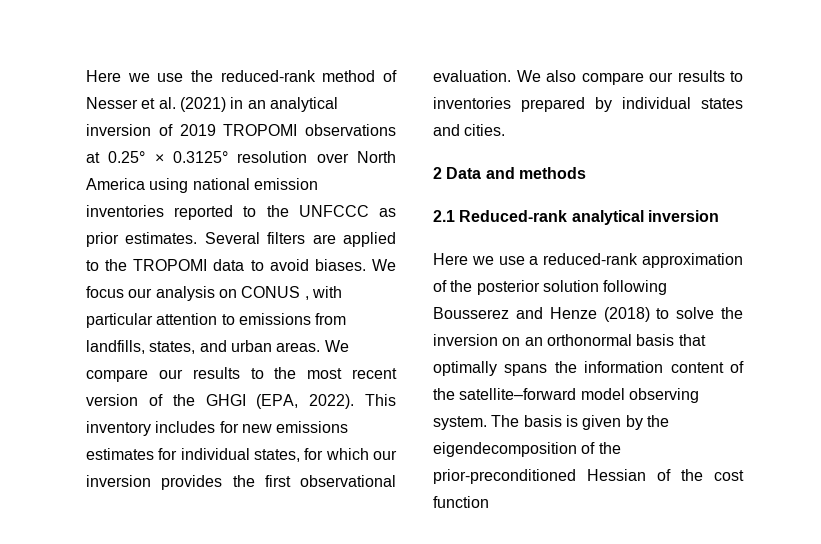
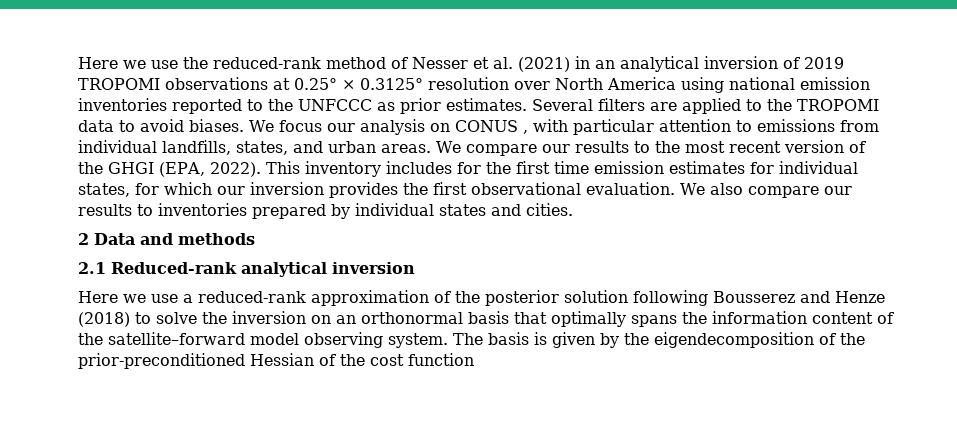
- We focus our analysis on CONUS , with particular attention to emissions from landfills, states, and urban areas.
+ We focus our analysis on CONUS , with particular attention to emissions from individual landfills, states, and urban areas.
- This inventory includes for new emissions estimates for individual states, for which our inversion provides the first observational evaluation.
+ This inventory includes for the first time emission estimates for individual states, for which our inversion provides the first observational evaluation.

